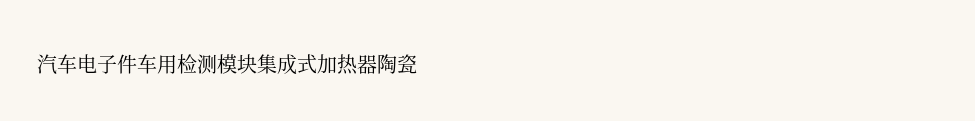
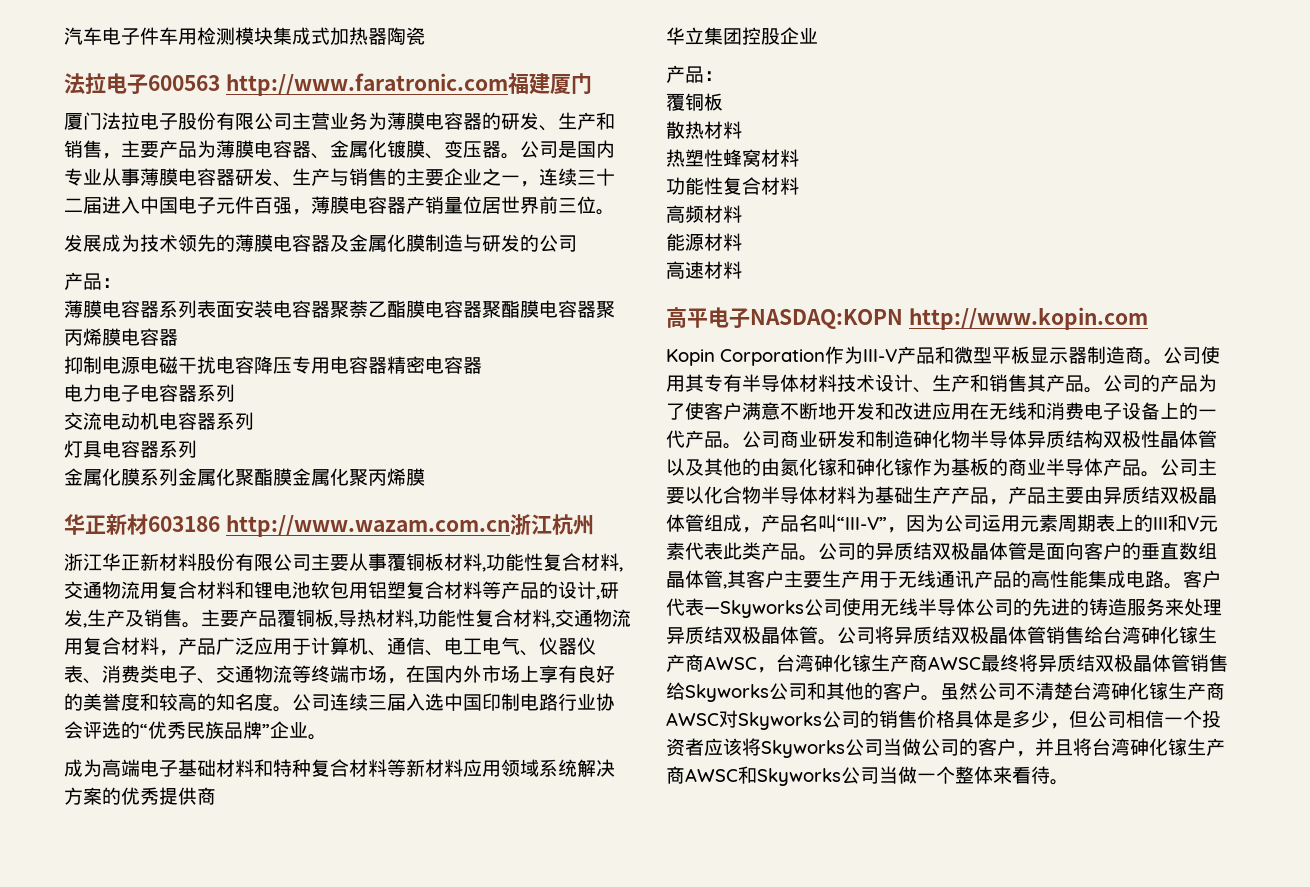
+ 法拉电子600563 http://www.faratronic.com福建厦门
+ 厦门法拉电子股份有限公司主营业务为薄膜电容器的研发、生产和销售，主要产品为薄膜电容器、金属化镀膜、变压器。公司是国内专业从事薄膜电容器研发、生产与销售的主要企业之一，连续三十二届进入中国电子元件百强，薄膜电容器产销量位居世界前三位。
+ 发展成为技术领先的薄膜电容器及金属化膜制造与研发的公司
+ 产品：
+ 薄膜电容器系列表面安装电容器聚萘乙酯膜电容器聚酯膜电容器聚丙烯膜电容器
+ 抑制电源电磁干扰电容降压专用电容器精密电容器
+ 电力电子电容器系列
+ 交流电动机电容器系列
+ 灯具电容器系列
+ 金属化膜系列金属化聚酯膜金属化聚丙烯膜
+ 华正新材603186 http://www.wazam.com.cn浙江杭州
+ 浙江华正新材料股份有限公司主要从事覆铜板材料,功能性复合材料,交通物流用复合材料和锂电池软包用铝塑复合材料等产品的设计,研发,生产及销售。主要产品覆铜板,导热材料,功能性复合材料,交通物流用复合材料，产品广泛应用于计算机、通信、电工电气、仪器仪表、消费类电子、交通物流等终端市场，在国内外市场上享有良好的美誉度和较高的知名度。公司连续三届入选中国印制电路行业协会评选的“优秀民族品牌”企业。
+ 成为高端电子基础材料和特种复合材料等新材料应用领域系统解决方案的优秀提供商
+ 华立集团控股企业
+ 产品：
+ 覆铜板
+ 散热材料
+ 热塑性蜂窝材料
+ 功能性复合材料
+ 高频材料
+ 能源材料
+ 高速材料
+ 高平电子NASDAQ:KOPN http://www.kopin.com
+ Kopin Corporation作为III-V产品和微型平板显示器制造商。公司使用其专有半导体材料技术设计、生产和销售其产品。公司的产品为了使客户满意不断地开发和改进应用在无线和消费电子设备上的一代产品。公司商业研发和制造砷化物半导体异质结构双极性晶体管以及其他的由氮化镓和砷化镓作为基板的商业半导体产品。公司主要以化合物半导体材料为基础生产产品，产品主要由异质结双极晶体管组成，产品名叫“III-V”，因为公司运用元素周期表上的III和V元素代表此类产品。公司的异质结双极晶体管是面向客户的垂直数组晶体管,其客户主要生产用于无线通讯产品的高性能集成电路。客户代表—Skyworks公司使用无线半导体公司的先进的铸造服务来处理异质结双极晶体管。公司将异质结双极晶体管销售给台湾砷化镓生产商AWSC，台湾砷化镓生产商AWSC最终将异质结双极晶体管销售给Skyworks公司和其他的客户。虽然公司不清楚台湾砷化镓生产商AWSC对Skyworks公司的销售价格具体是多少，但公司相信一个投资者应该将Skyworks公司当做公司的客户，并且将台湾砷化镓生产商AWSC和Skyworks公司当做一个整体来看待。

